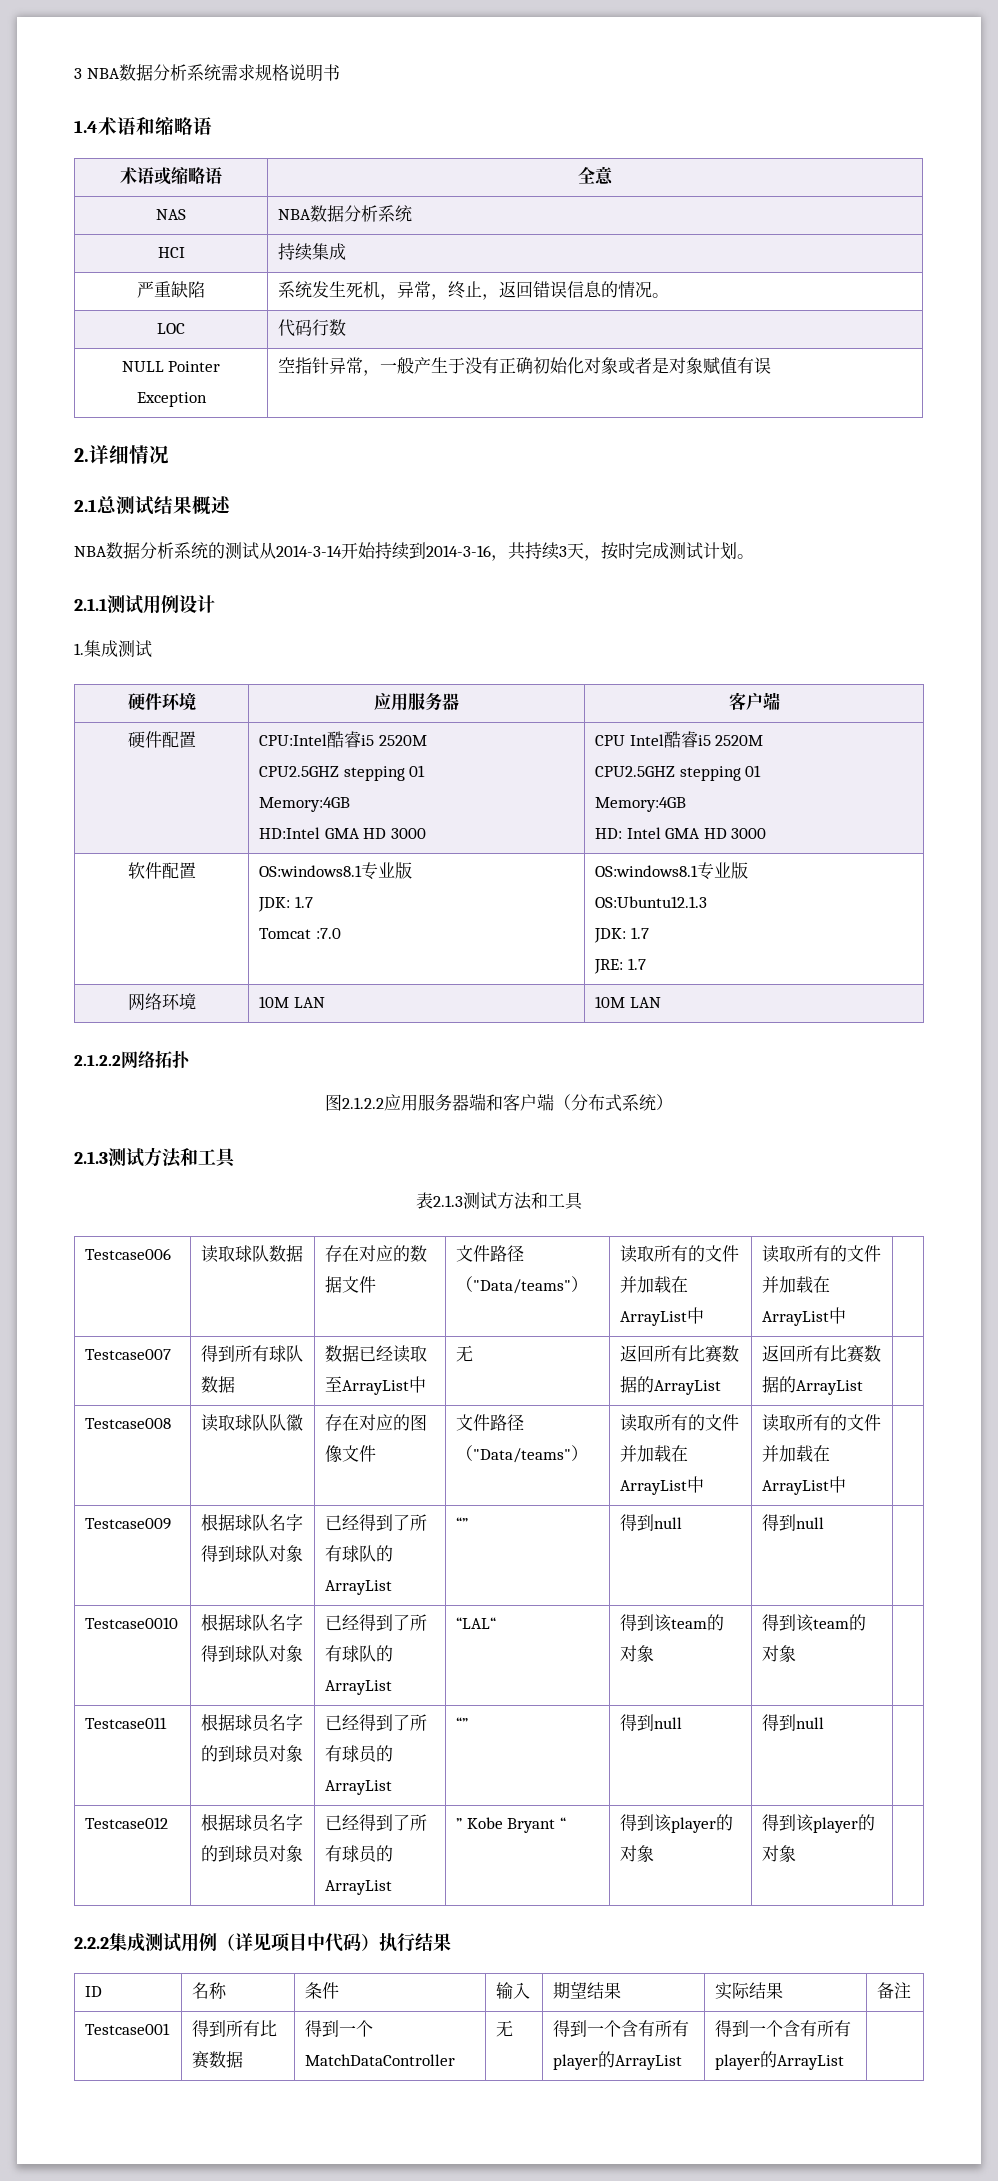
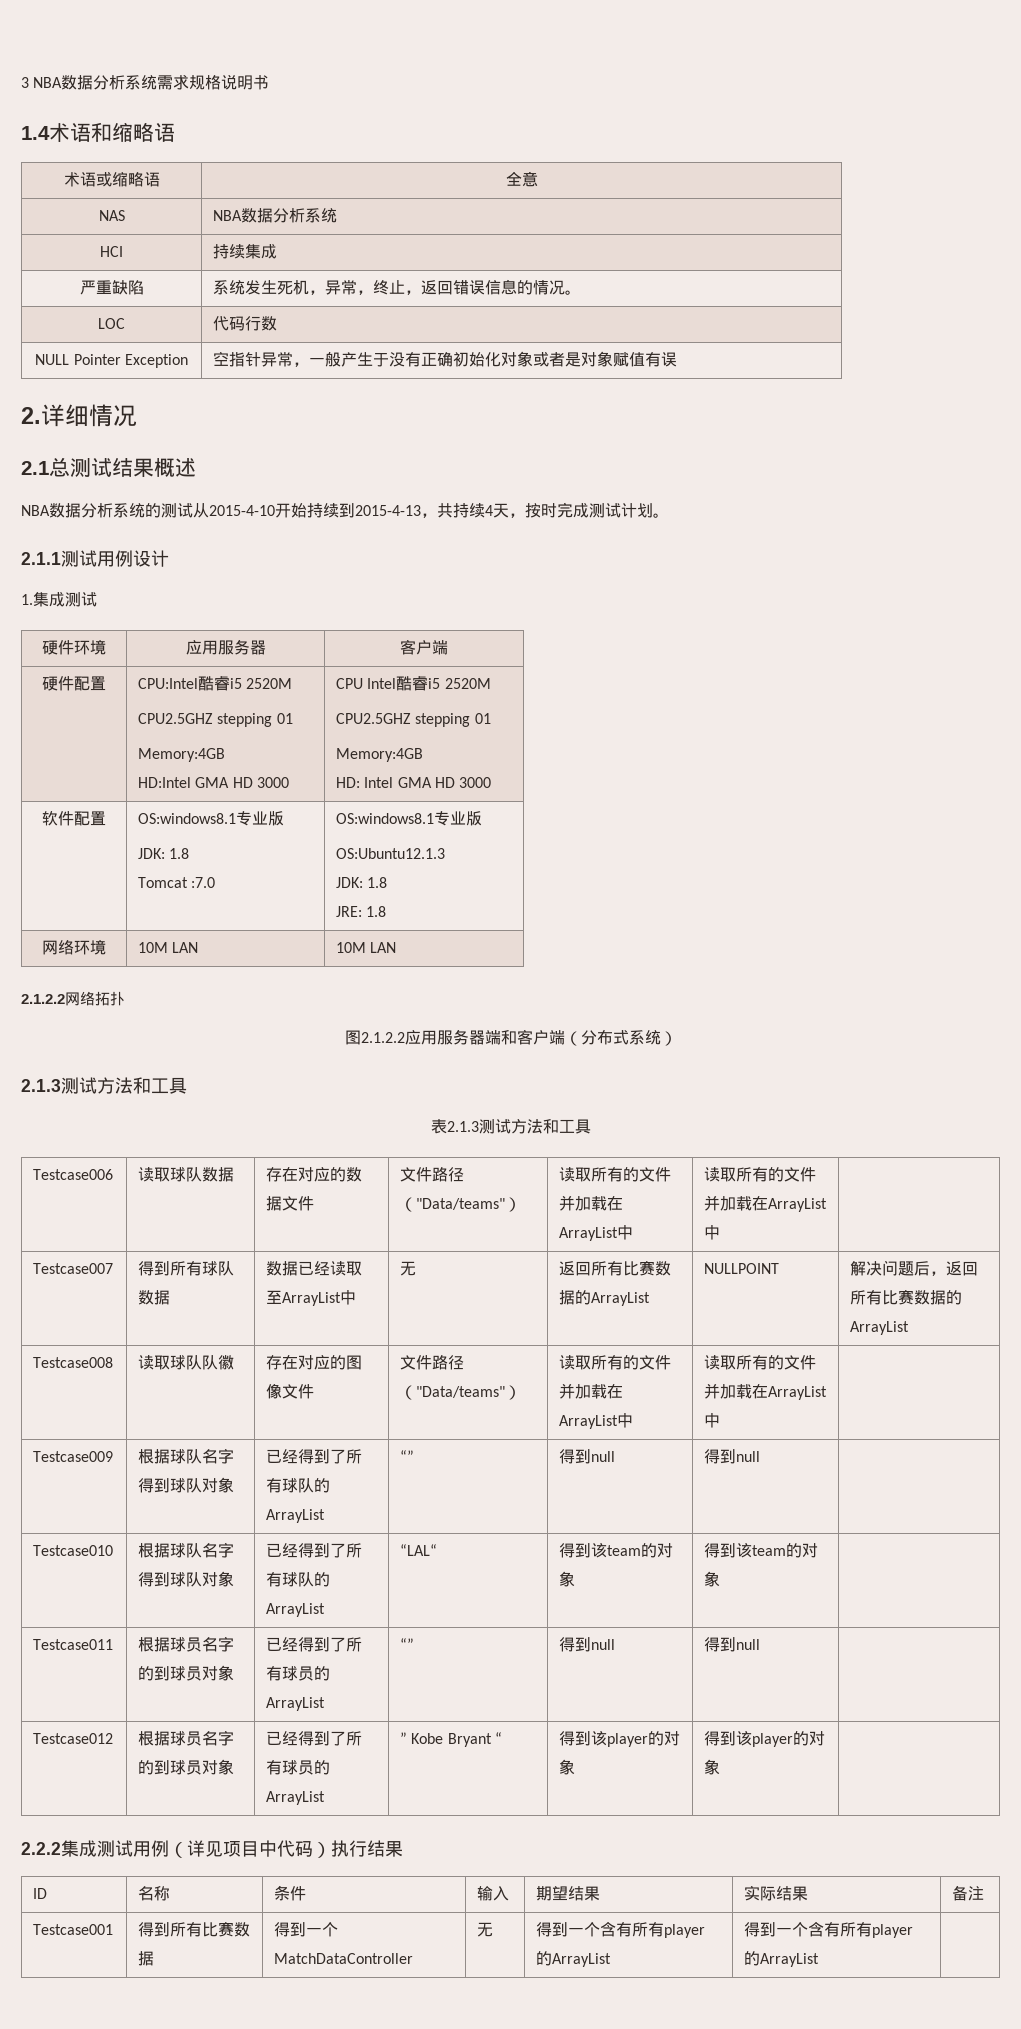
- NBA数据分析系统的测试从2014-3-14开始持续到2014-3-16，共持续3天，按时完成测试计划。
+ NBA数据分析系统的测试从2015-4-10开始持续到2015-4-13，共持续4天，按时完成测试计划。
  软件配置 | OS:windows8.1专业版
- JDK: 1.7
+ JDK: 1.8
  Tomcat :7.0 | OS:windows8.1专业版
  OS:Ubuntu12.1.3
- JDK: 1.7
- JRE: 1.7
+ JDK: 1.8
+ JRE: 1.8
- Testcase007 | 得到所有球队数据 | 数据已经读取至ArrayList中 | 无 | 返回所有比赛数据的ArrayList | 返回所有比赛数据的ArrayList |
+ Testcase007 | 得到所有球队数据 | 数据已经读取至ArrayList中 | 无 | 返回所有比赛数据的ArrayList | NULLPOINT | 解决问题后，返回所有比赛数据的ArrayList
- Testcase0010 | 根据球队名字得到球队对象 | 已经得到了所有球队的ArrayList | “LAL“ | 得到该team的对象 | 得到该team的对象 |
+ Testcase010 | 根据球队名字得到球队对象 | 已经得到了所有球队的ArrayList | “LAL“ | 得到该team的对象 | 得到该team的对象 |

